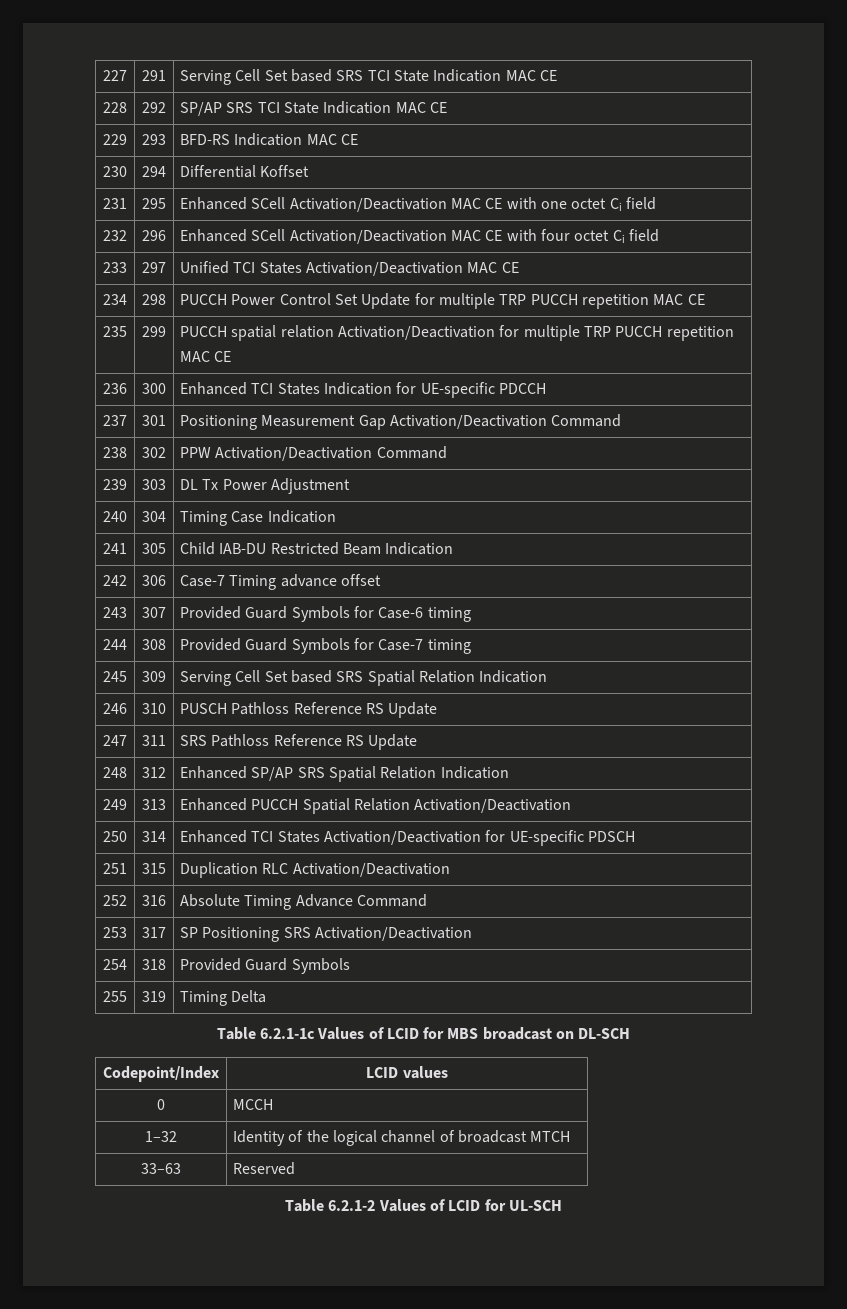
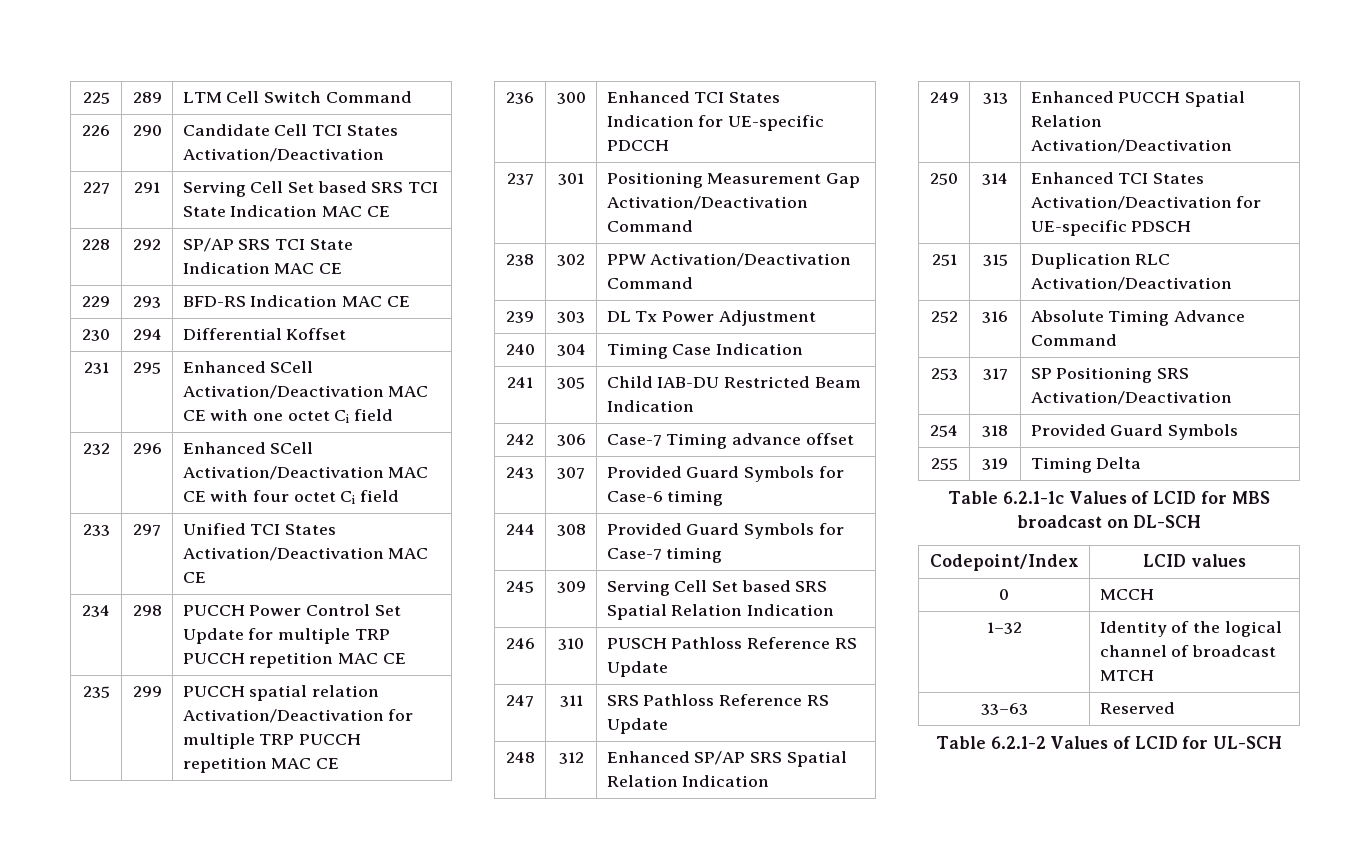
+ 225 | 289 | LTM Cell Switch Command
+ 226 | 290 | Candidate Cell TCI States Activation/Deactivation

